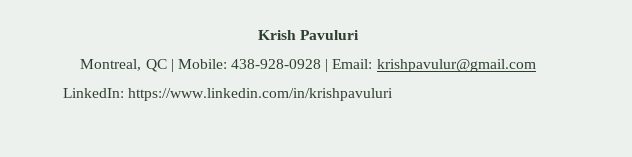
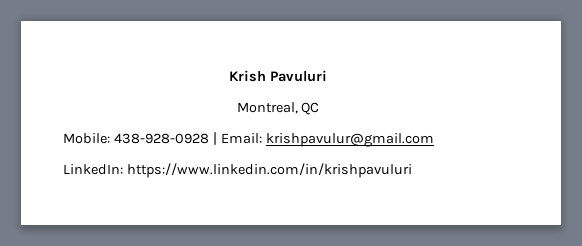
- Montreal, QC | Mobile: 438-928-0928 | Email: krishpavulur@gmail.com
+ Montreal, QC
+ Mobile: 438-928-0928 | Email: krishpavulur@gmail.com

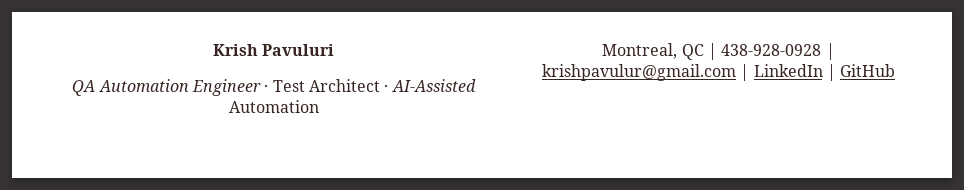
+ QA Automation Engineer · Test Architect · AI-Assisted Automation
- Montreal, QC
- Mobile: 438-928-0928 | Email: krishpavulur@gmail.com
- LinkedIn: https://www.linkedin.com/in/krishpavuluri
+ Montreal, QC | 438-928-0928 | krishpavulur@gmail.com | LinkedIn | GitHub

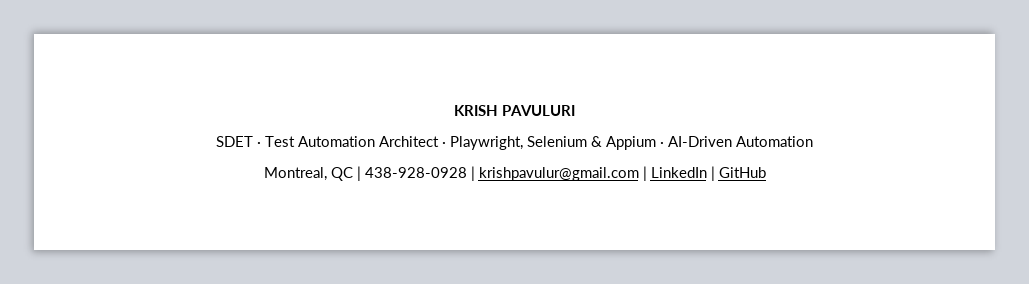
- Krish Pavuluri
- QA Automation Engineer · Test Architect · AI-Assisted Automation
+ KRISH PAVULURI
+ SDET · Test Automation Architect · Playwright, Selenium & Appium · AI-Driven Automation

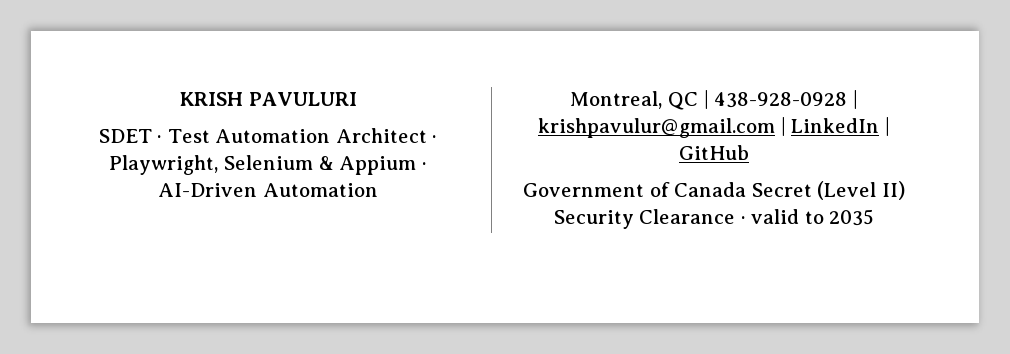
+ Government of Canada Secret (Level II) Security Clearance · valid to 2035

